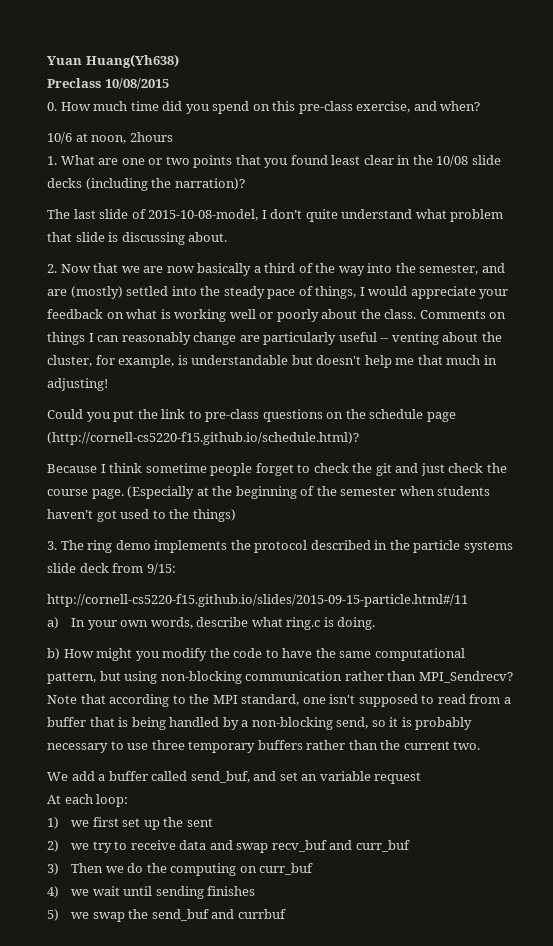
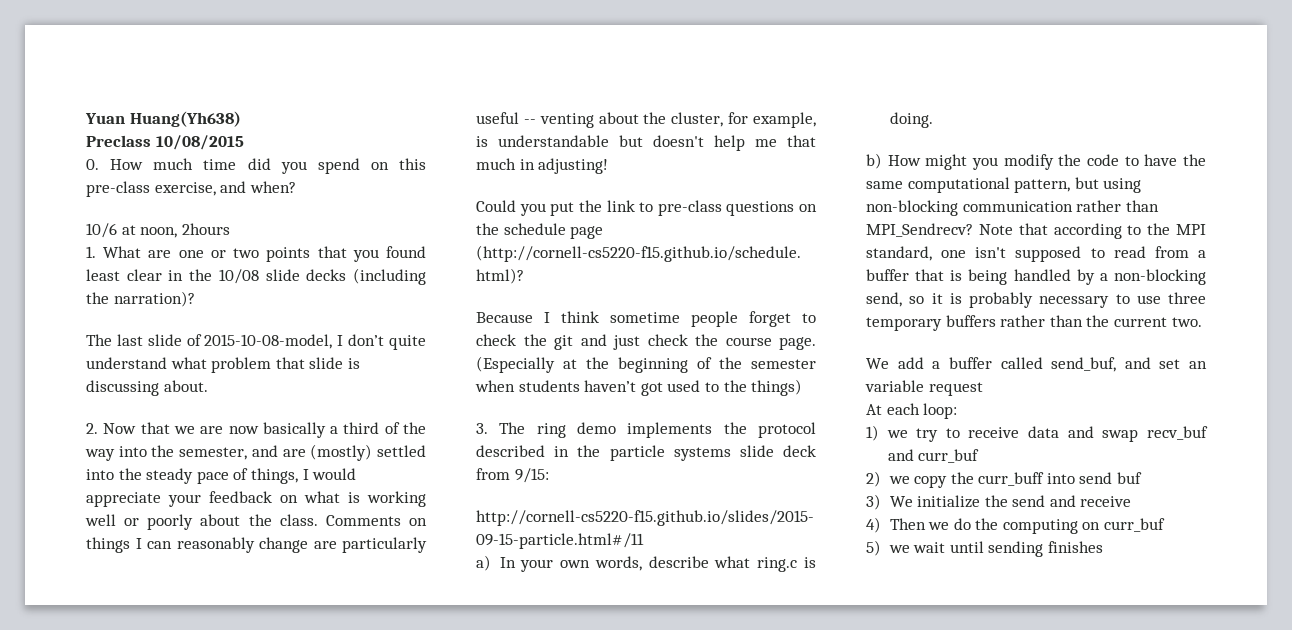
- 1) we first set up the sent
- 2) we try to receive data and swap recv_buf and curr_buf
+ 1) we try to receive data and swap recv_buf and curr_buf
- 3) Then we do the computing on curr_buf
+ 2) we copy the curr_buff into send buf
+ 3) We initialize the send and receive
+ 4) Then we do the computing on curr_buf
- 4) we wait until sending finishes
+ 5) we wait until sending finishes
- 5) we swap the send_buf and currbuf

